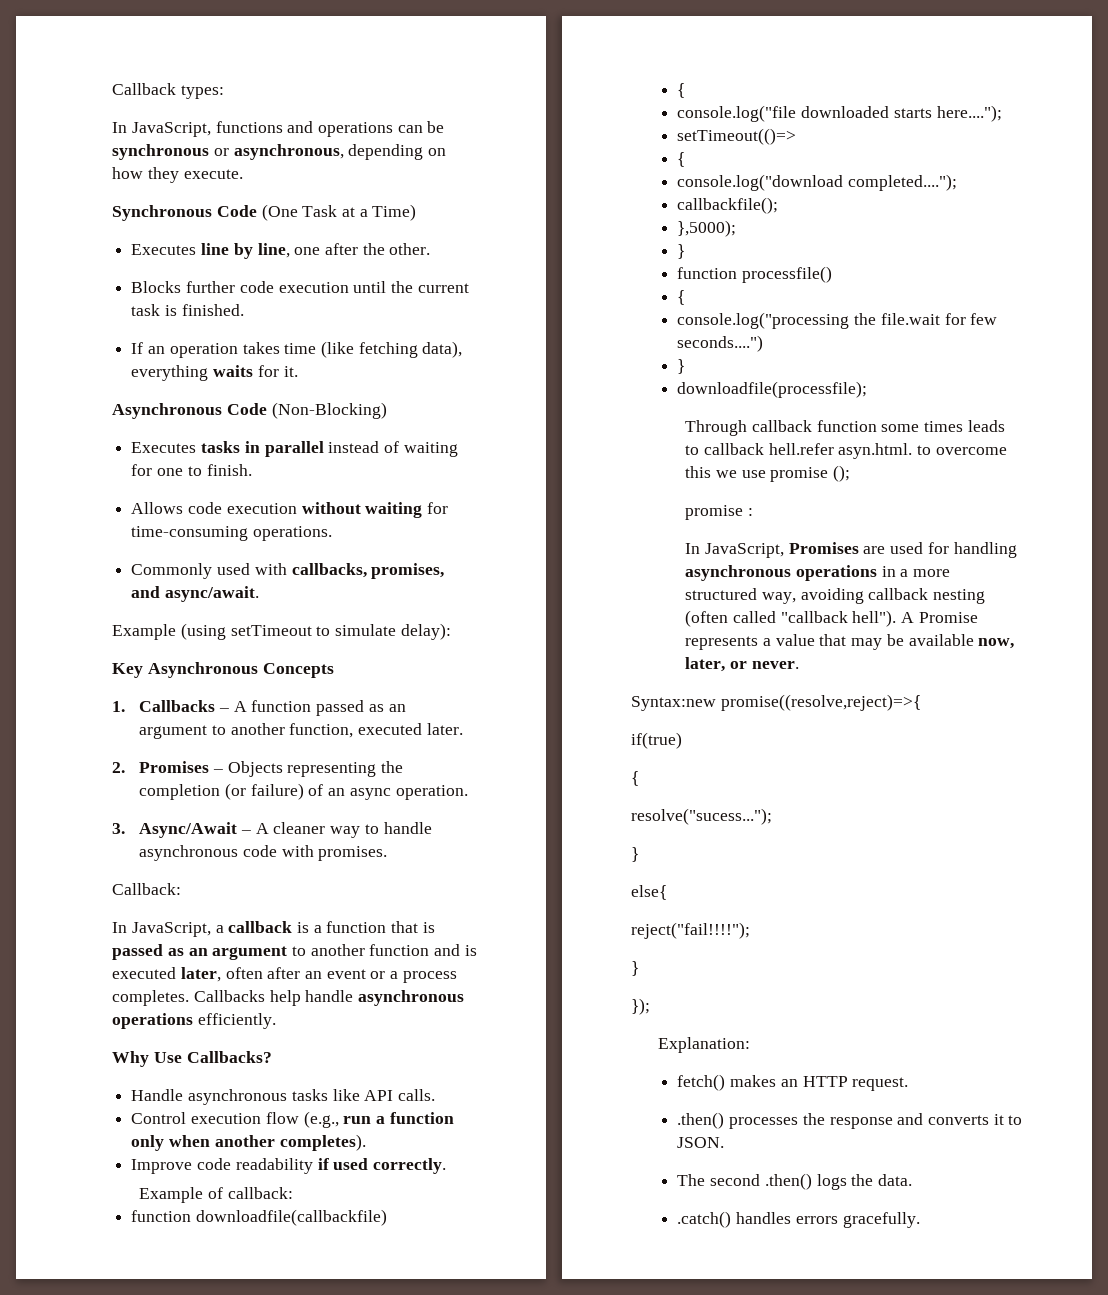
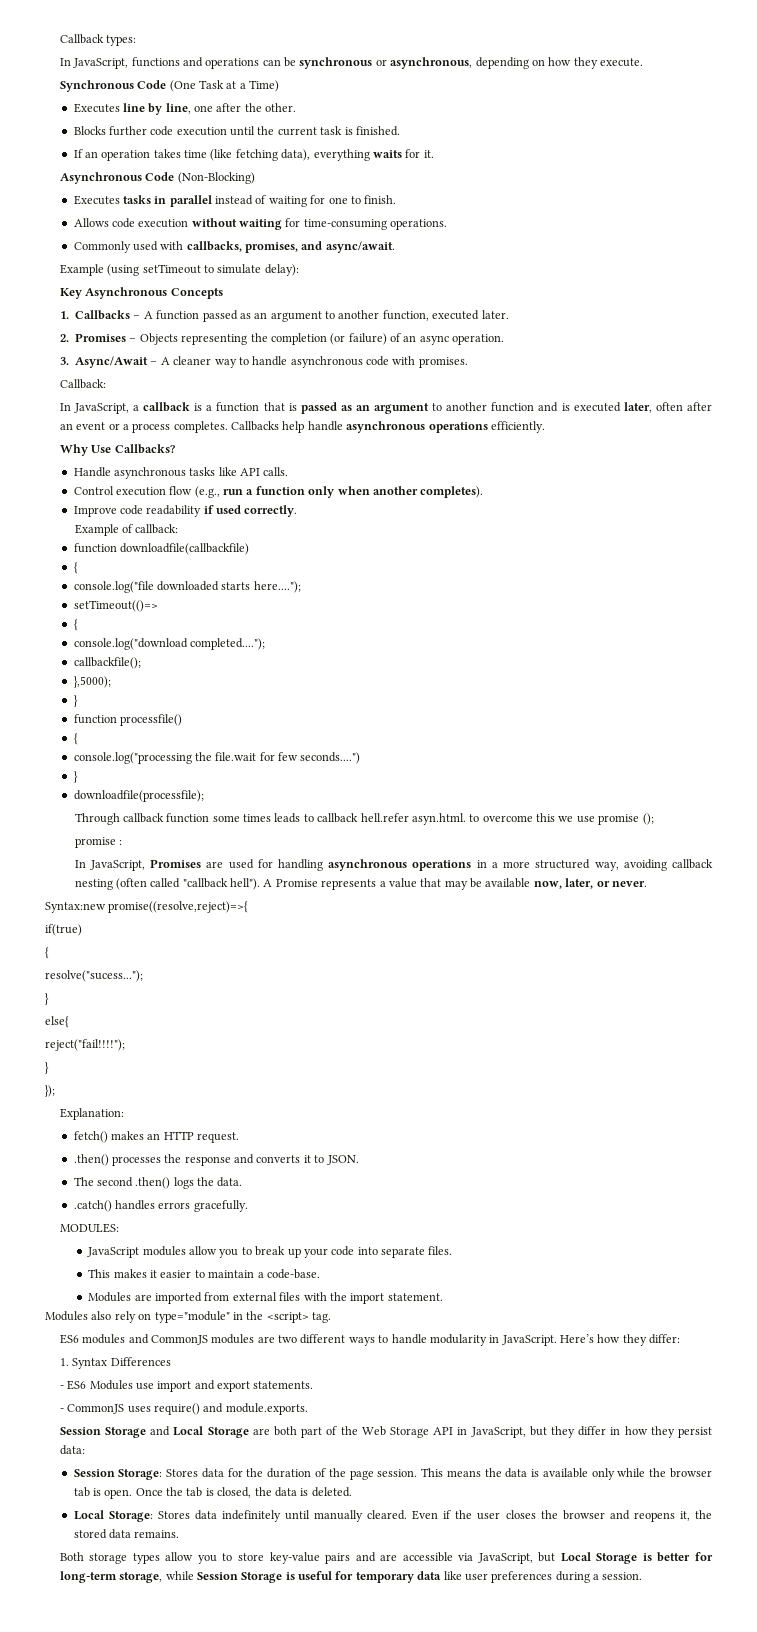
+ MODULES:
+ JavaScript modules allow you to break up your code into separate files.
+ This makes it easier to maintain a code-base.
+ Modules are imported from external files with the import statement.
+ Modules also rely on type="module" in the <script> tag.
+ ES6 modules and CommonJS modules are two different ways to handle modularity in JavaScript. Here’s how they differ:
+ 1. Syntax Differences
+ - ES6 Modules use import and export statements.
+ - CommonJS uses require() and module.exports.
+ Session Storage and Local Storage are both part of the Web Storage API in JavaScript, but they differ in how they persist data:
+ Session Storage: Stores data for the duration of the page session. This means the data is available only while the browser tab is open. Once the tab is closed, the data is deleted.
+ Local Storage: Stores data indefinitely until manually cleared. Even if the user closes the browser and reopens it, the stored data remains.
+ Both storage types allow you to store key-value pairs and are accessible via JavaScript, but Local Storage is better for long-term storage, while Session Storage is useful for temporary data like user preferences during a session.

